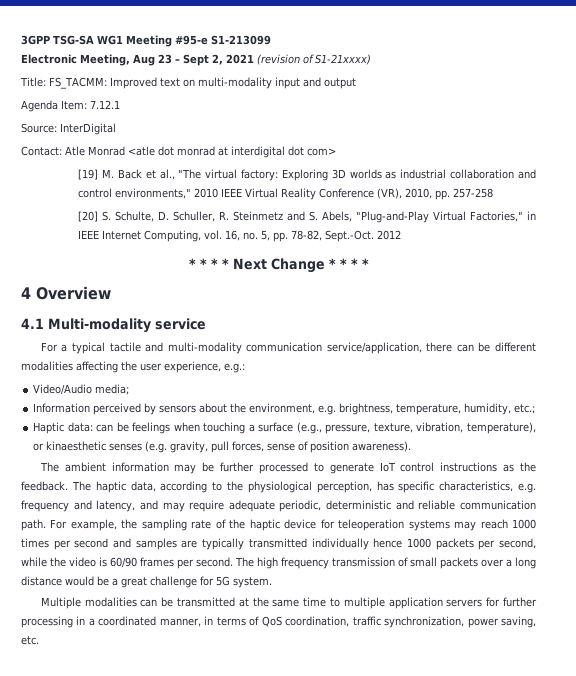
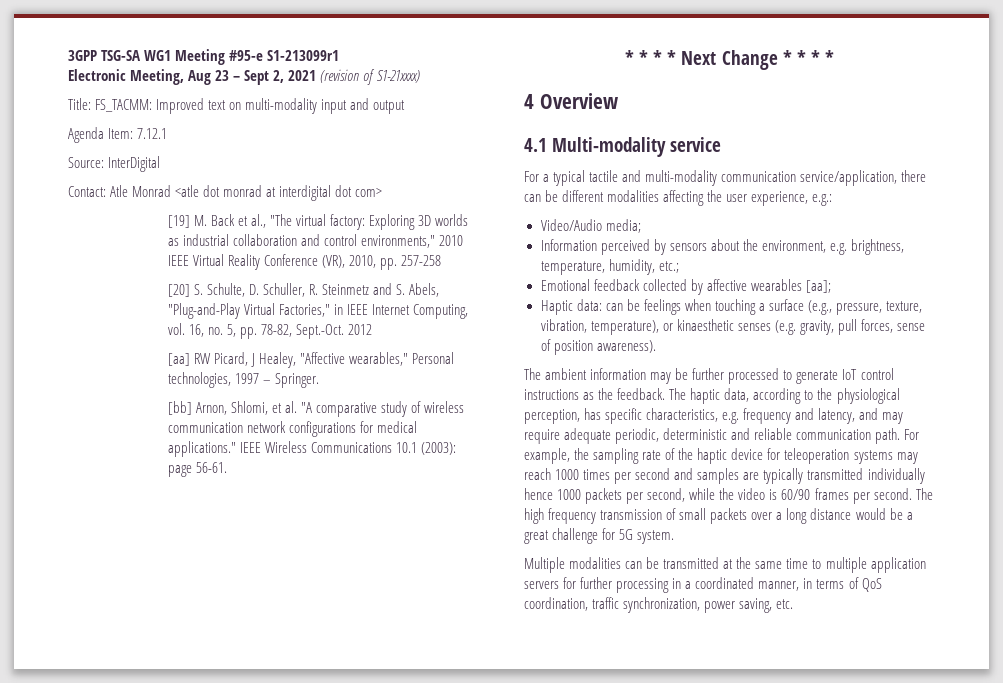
- 3GPP TSG-SA WG1 Meeting #95-e S1-213099
+ 3GPP TSG-SA WG1 Meeting #95-e S1-213099r1
+ [aa] RW Picard, J Healey, "Affective wearables," Personal technologies, 1997 – Springer.
+ [bb] Arnon, Shlomi, et al. "A comparative study of wireless communication network configurations for medical applications." IEEE Wireless Communications 10.1 (2003): page 56-61.
+ Emotional feedback collected by affective wearables [aa];

